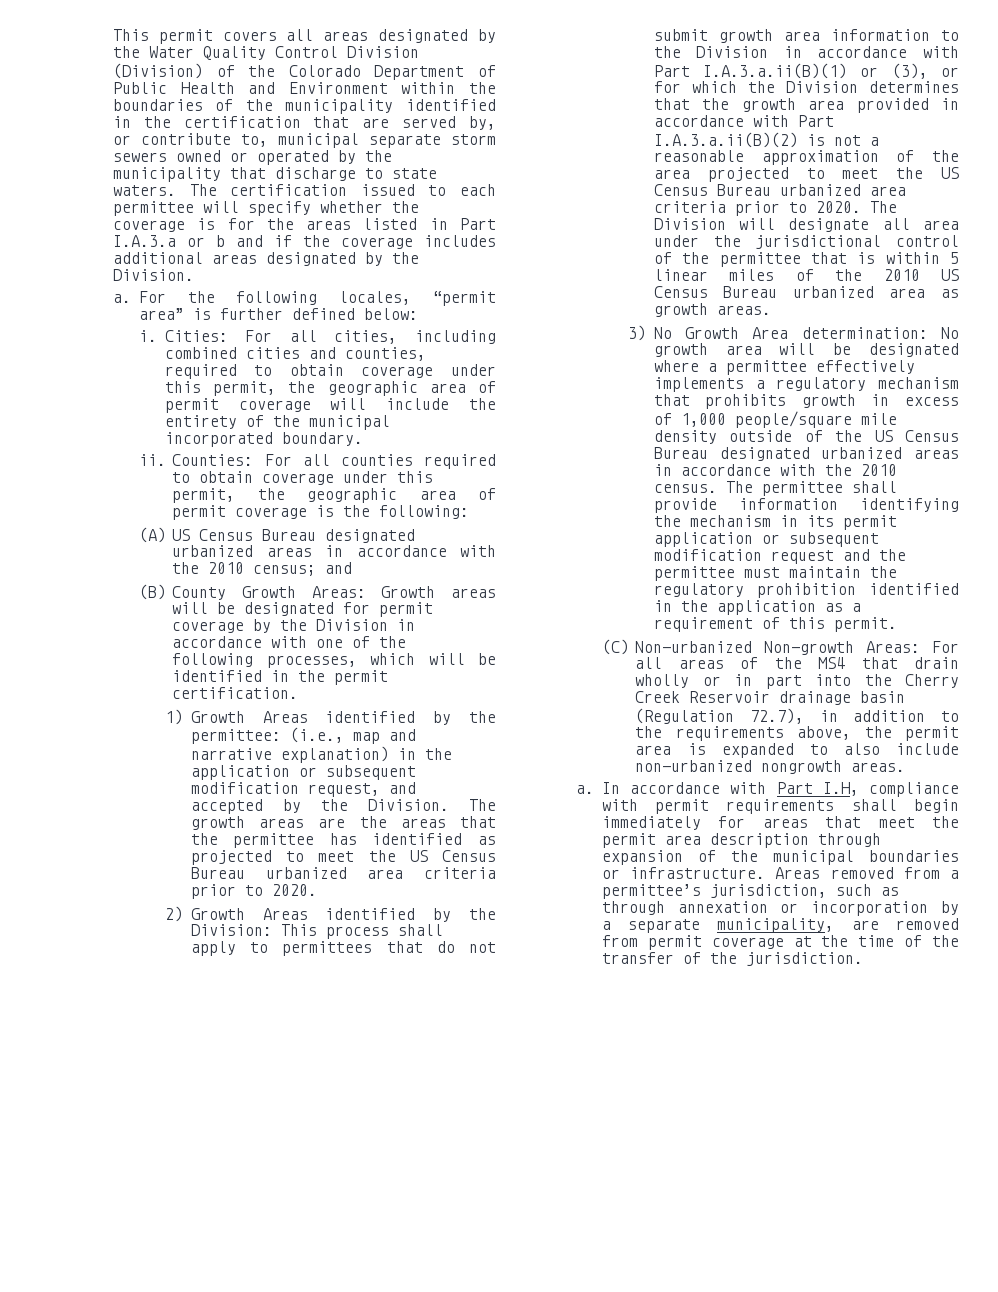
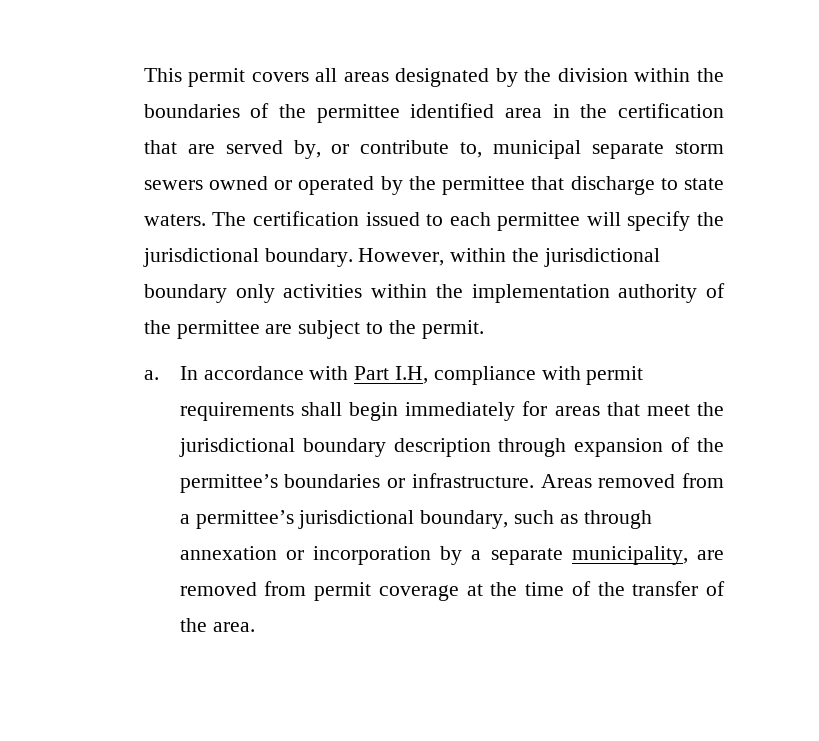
- This permit covers all areas designated by the Water Quality Control Division (Division) of the Colorado Department of Public Health and Environment within the boundaries of the municipality identified in the certification that are served by, or contribute to, municipal separate storm sewers owned or operated by the municipality that discharge to state waters.
+ This permit covers all areas designated by the division within the boundaries of the permittee identified area in the certification that are served by, or contribute to, municipal separate storm sewers owned or operated by the permittee that discharge to state waters.
- The certification issued to each permittee will specify whether the coverage is for the areas listed in Part I.A.3.a or b and if the coverage includes additional areas designated by the Division.
- a. For the following locales, “permit area” is further defined below:
- i. Cities: For all cities, including combined cities and counties, required to obtain coverage under this permit, the geographic area of permit coverage will include the entirety of the municipal incorporated boundary.
- ii. Counties: For all counties required to obtain coverage under this permit, the geographic area of permit coverage is the following:
- (A) US Census Bureau designated urbanized areas in accordance with the 2010 census; and
- (B) County Growth Areas: Growth areas will be designated for permit coverage by the Division in accordance with one of the following processes, which will be identified in the permit certification.
- 1) Growth Areas identified by the permittee: (i.e., map and narrative explanation) in the application or subsequent modification request, and accepted by the Division. The growth areas are the areas that the permittee has identified as projected to meet the US Census Bureau urbanized area criteria prior to 2020.
- 2) Growth Areas identified by the Division: This process shall apply to permittees that do not submit growth area information to the Division in accordance with Part I.A.3.a.ii(B)(1) or (3), or for which the Division determines that the growth area provided in accordance with Part I.A.3.a.ii(B)(2) is not a reasonable approximation of the area projected to meet the US Census Bureau urbanized area criteria prior to 2020. The Division will designate all area under the jurisdictional control of the permittee that is within 5 linear miles of the 2010 US Census Bureau urbanized area as growth areas.
- 3) No Growth Area determination: No growth area will be designated where a permittee effectively implements a regulatory mechanism that prohibits growth in excess of 1,000 people/square mile density outside of the US Census Bureau designated urbanized areas in accordance with the 2010 census. The permittee shall provide information identifying the mechanism in its permit application or subsequent modification request and the permittee must maintain the regulatory prohibition identified in the application as a requirement of this permit.
- (C) Non-urbanized Non-growth Areas: For all areas of the MS4 that drain wholly or in part into the Cherry Creek Reservoir drainage basin (Regulation 72.7), in addition to the requirements above, the permit area is expanded to also include non-urbanized nongrowth areas.
+ The certification issued to each permittee will specify the jurisdictional boundary. However, within the jurisdictional boundary only activities within the implementation authority of the permittee are subject to the permit.
- In accordance with Part I.H, compliance with permit requirements shall begin immediately for areas that meet the permit area description through expansion of the municipal boundaries or infrastructure.
+ In accordance with Part I.H, compliance with permit requirements shall begin immediately for areas that meet the jurisdictional boundary description through expansion of the permittee’s boundaries or infrastructure.
- Areas removed from a permittee’s jurisdiction, such as through annexation or incorporation by a separate municipality, are removed from permit coverage at the time of the transfer of the jurisdiction.
+ Areas removed from a permittee’s jurisdictional boundary, such as through annexation or incorporation by a separate municipality, are removed from permit coverage at the time of the transfer of the area.

